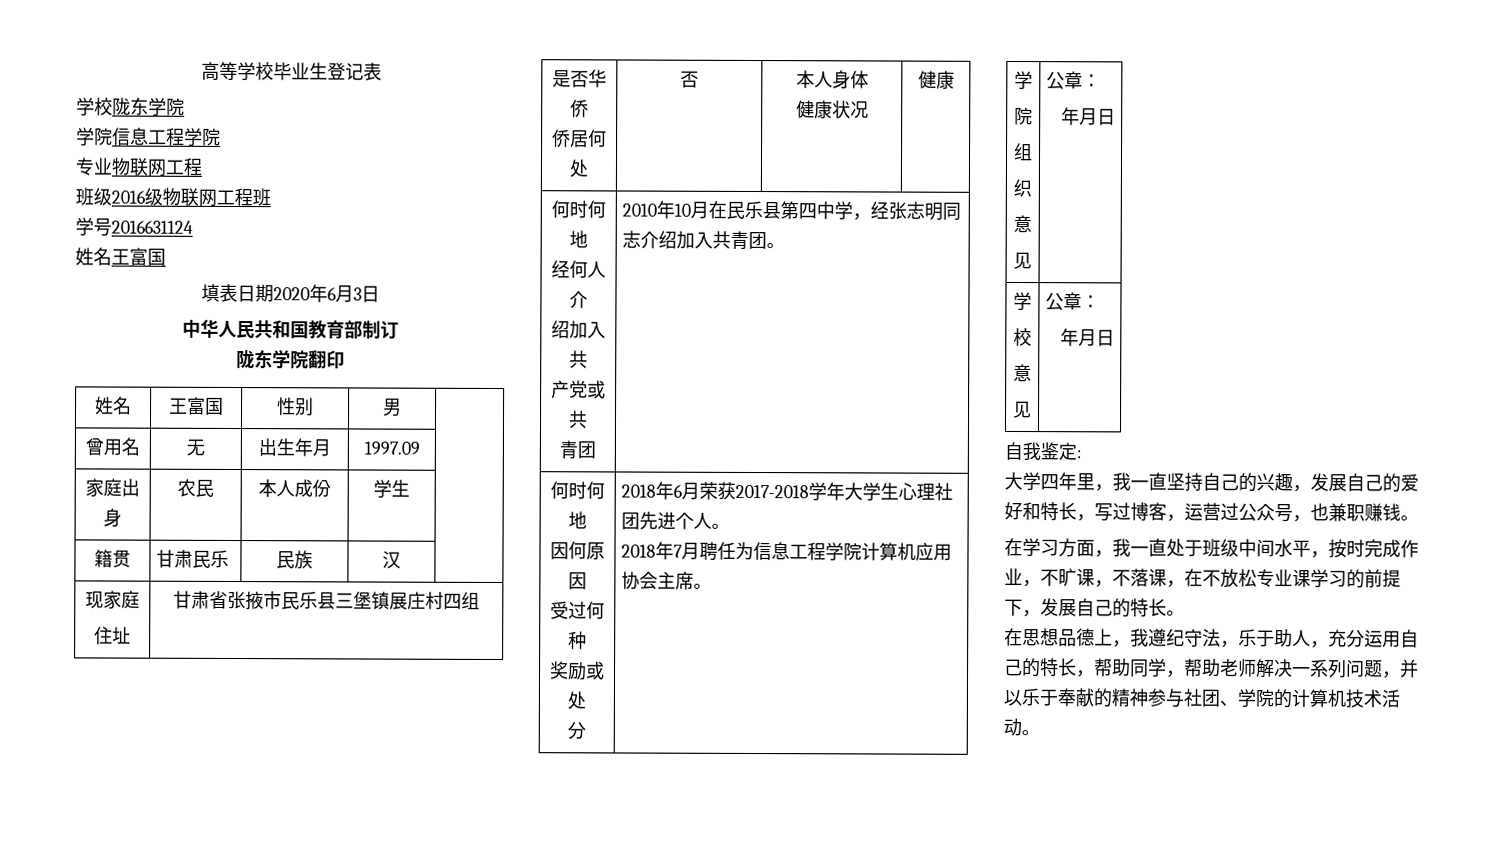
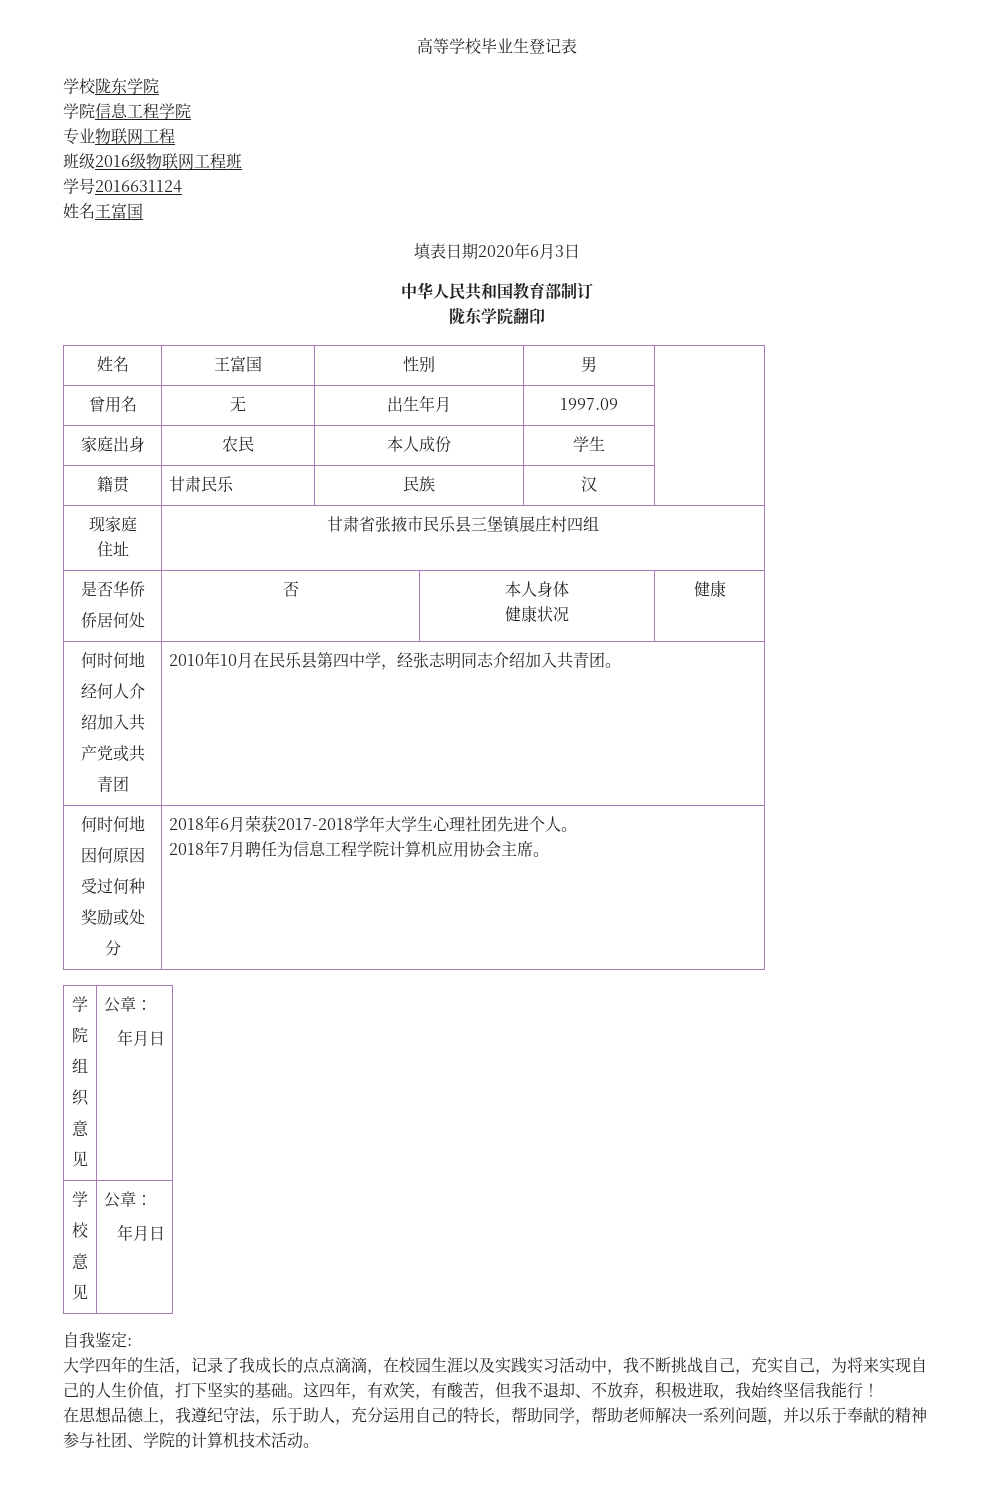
- 大学四年里，我一直坚持自己的兴趣，发展自己的爱好和特长，写过博客，运营过公众号，也兼职赚钱。
- 在学习方面，我一直处于班级中间水平，按时完成作业，不旷课，不落课，在不放松专业课学习的前提下，发展自己的特长。
+ 大学四年的生活，记录了我成长的点点滴滴，在校园生涯以及实践实习活动中，我不断挑战自己，充实自己，为将来实现自己的人生价值，打下坚实的基础。这四年，有欢笑，有酸苦，但我不退却、不放弃，积极进取，我始终坚信我能行！

